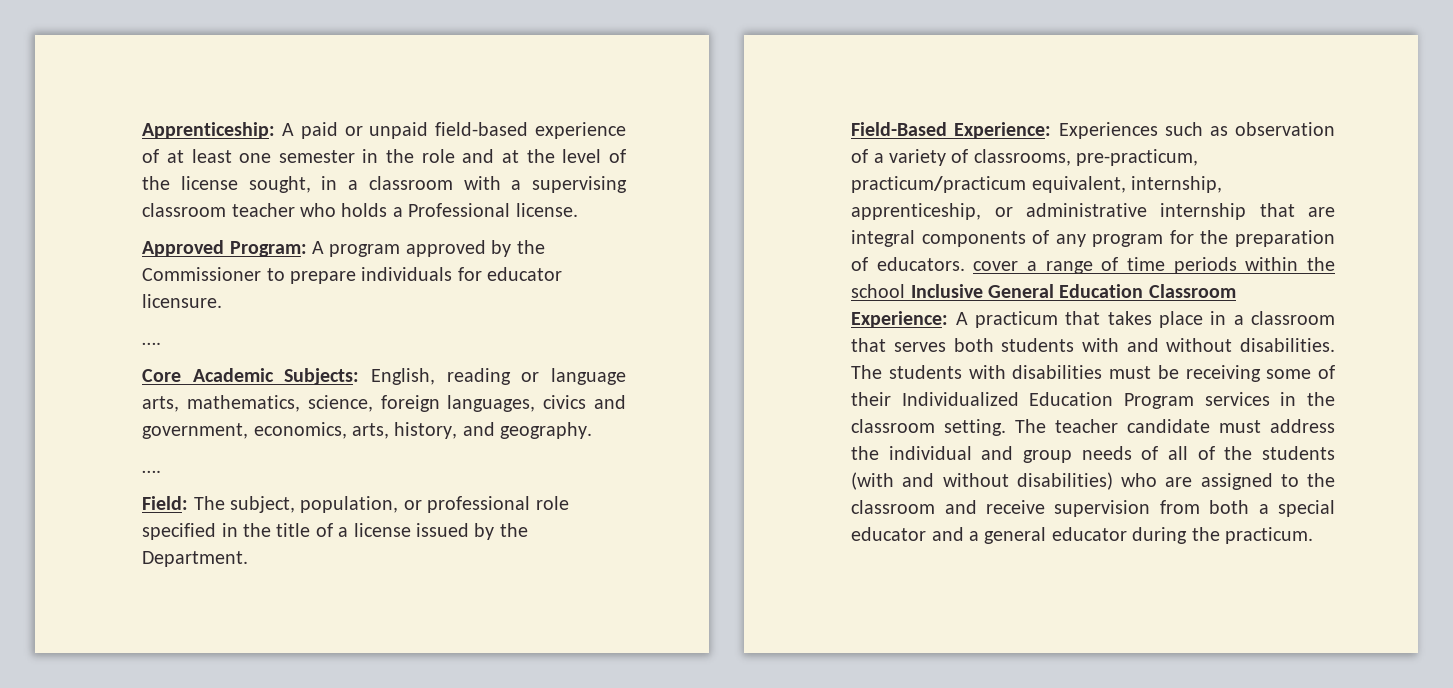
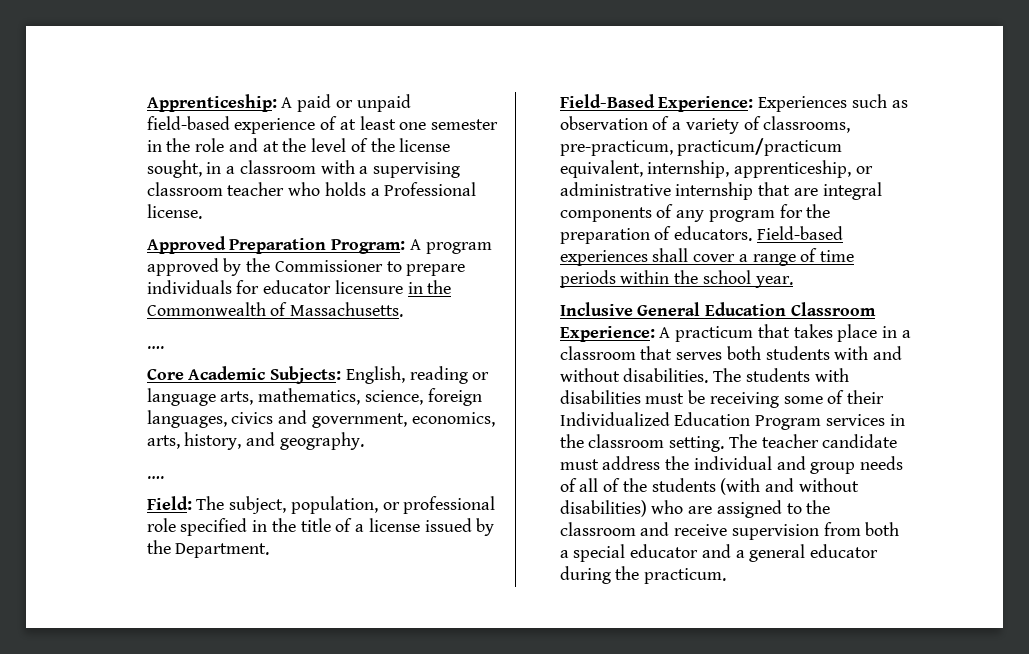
- Approved Program: A program approved by the Commissioner to prepare individuals for educator licensure.
+ Approved Preparation Program: A program approved by the Commissioner to prepare individuals for educator licensure in the Commonwealth of Massachusetts.
- Experiences such as observation of a variety of classrooms, pre-practicum, practicum/practicum equivalent, internship, apprenticeship, or administrative internship that are integral components of any program for the preparation of educators. cover a range of time periods within the school Inclusive General Education Classroom Experience:
+ Experiences such as observation of a variety of classrooms, pre-practicum, practicum/practicum equivalent, internship, apprenticeship, or administrative internship that are integral components of any program for the preparation of educators. Field-based experiences shall cover a range of time periods within the school year.
+ Inclusive General Education Classroom Experience:

